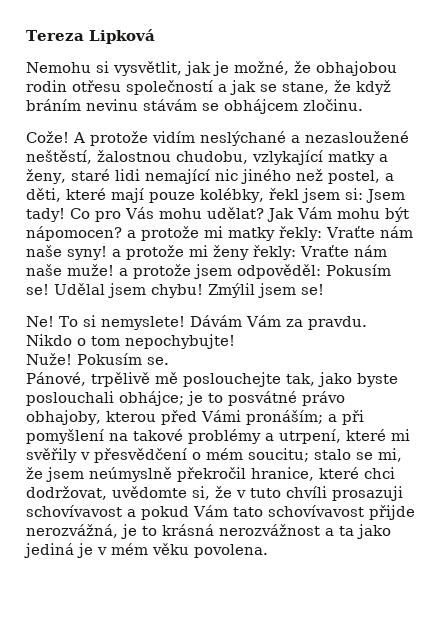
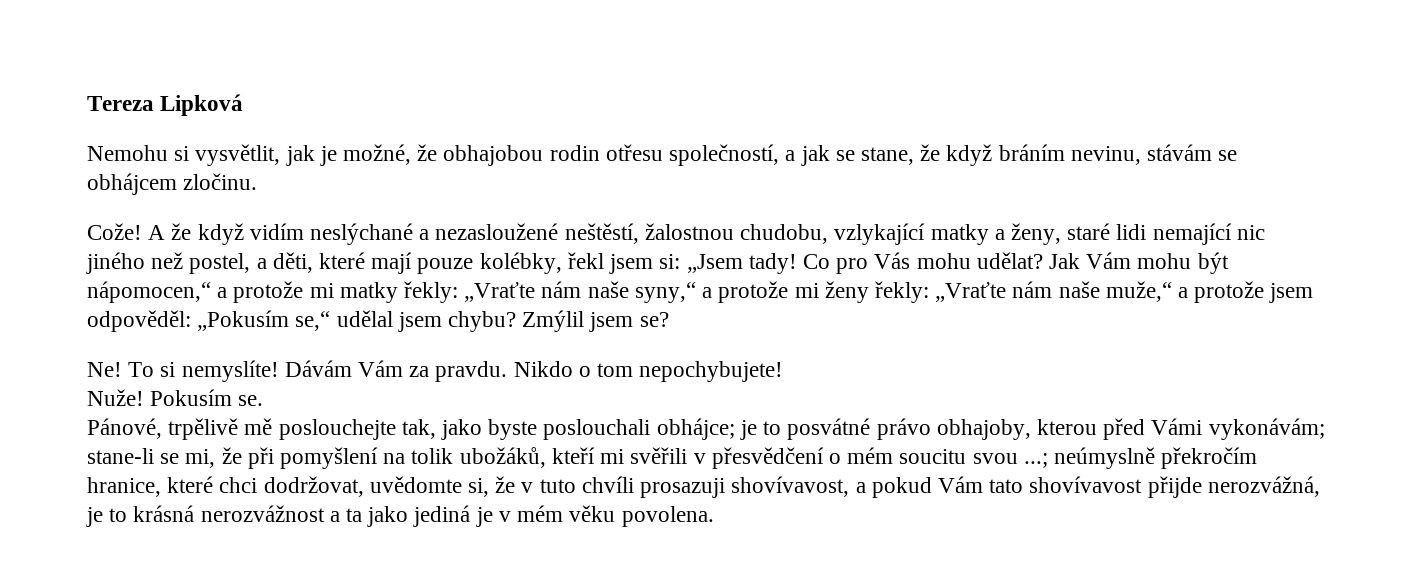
- Nemohu si vysvětlit, jak je možné, že obhajobou rodin otřesu společností a jak se stane, že když bráním nevinu stávám se obhájcem zločinu.
+ Nemohu si vysvětlit, jak je možné, že obhajobou rodin otřesu společností, a jak se stane, že když bráním nevinu, stávám se obhájcem zločinu.
- A protože vidím neslýchané a nezasloužené neštěstí, žalostnou chudobu, vzlykající matky a ženy, staré lidi nemající nic jiného než postel, a děti, které mají pouze kolébky, řekl jsem si: Jsem tady!
+ A že když vidím neslýchané a nezasloužené neštěstí, žalostnou chudobu, vzlykající matky a ženy, staré lidi nemající nic jiného než postel, a děti, které mají pouze kolébky, řekl jsem si: „Jsem tady!
- Jak Vám mohu být nápomocen? a protože mi matky řekly: Vraťte nám naše syny! a protože mi ženy řekly: Vraťte nám naše muže! a protože jsem odpověděl: Pokusím se! Udělal jsem chybu!
+ Jak Vám mohu být nápomocen,“ a protože mi matky řekly: „Vraťte nám naše syny,“ a protože mi ženy řekly: „Vraťte nám naše muže,“ a protože jsem odpověděl: „Pokusím se,“ udělal jsem chybu?
- Zmýlil jsem se!
+ Zmýlil jsem se?
- To si nemyslete!
+ To si nemyslíte!
- Nikdo o tom nepochybujte!
+ Nikdo o tom nepochybujete!
- Pánové, trpělivě mě poslouchejte tak, jako byste poslouchali obhájce; je to posvátné právo obhajoby, kterou před Vámi pronáším; a při pomyšlení na takové problémy a utrpení, které mi svěřily v přesvědčení o mém soucitu; stalo se mi, že jsem neúmyslně překročil hranice, které chci dodržovat, uvědomte si, že v tuto chvíli prosazuji schovívavost a pokud Vám tato schovívavost přijde nerozvážná, je to krásná nerozvážnost a ta jako jediná je v mém věku povolena.
+ Pánové, trpělivě mě poslouchejte tak, jako byste poslouchali obhájce; je to posvátné právo obhajoby, kterou před Vámi vykonávám; stane-li se mi, že při pomyšlení na tolik ubožáků, kteří mi svěřili v přesvědčení o mém soucitu svou ...; neúmyslně překročím hranice, které chci dodržovat, uvědomte si, že v tuto chvíli prosazuji shovívavost, a pokud Vám tato shovívavost přijde nerozvážná, je to krásná nerozvážnost a ta jako jediná je v mém věku povolena.

